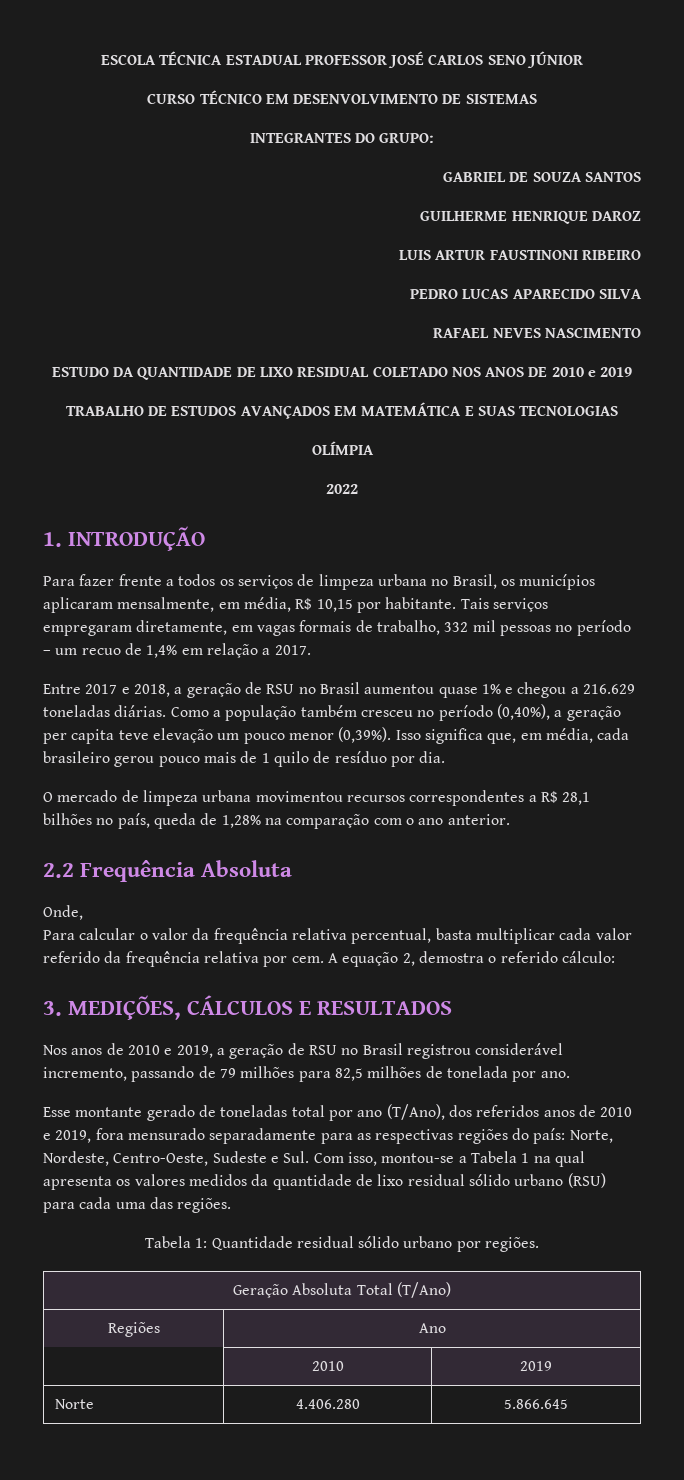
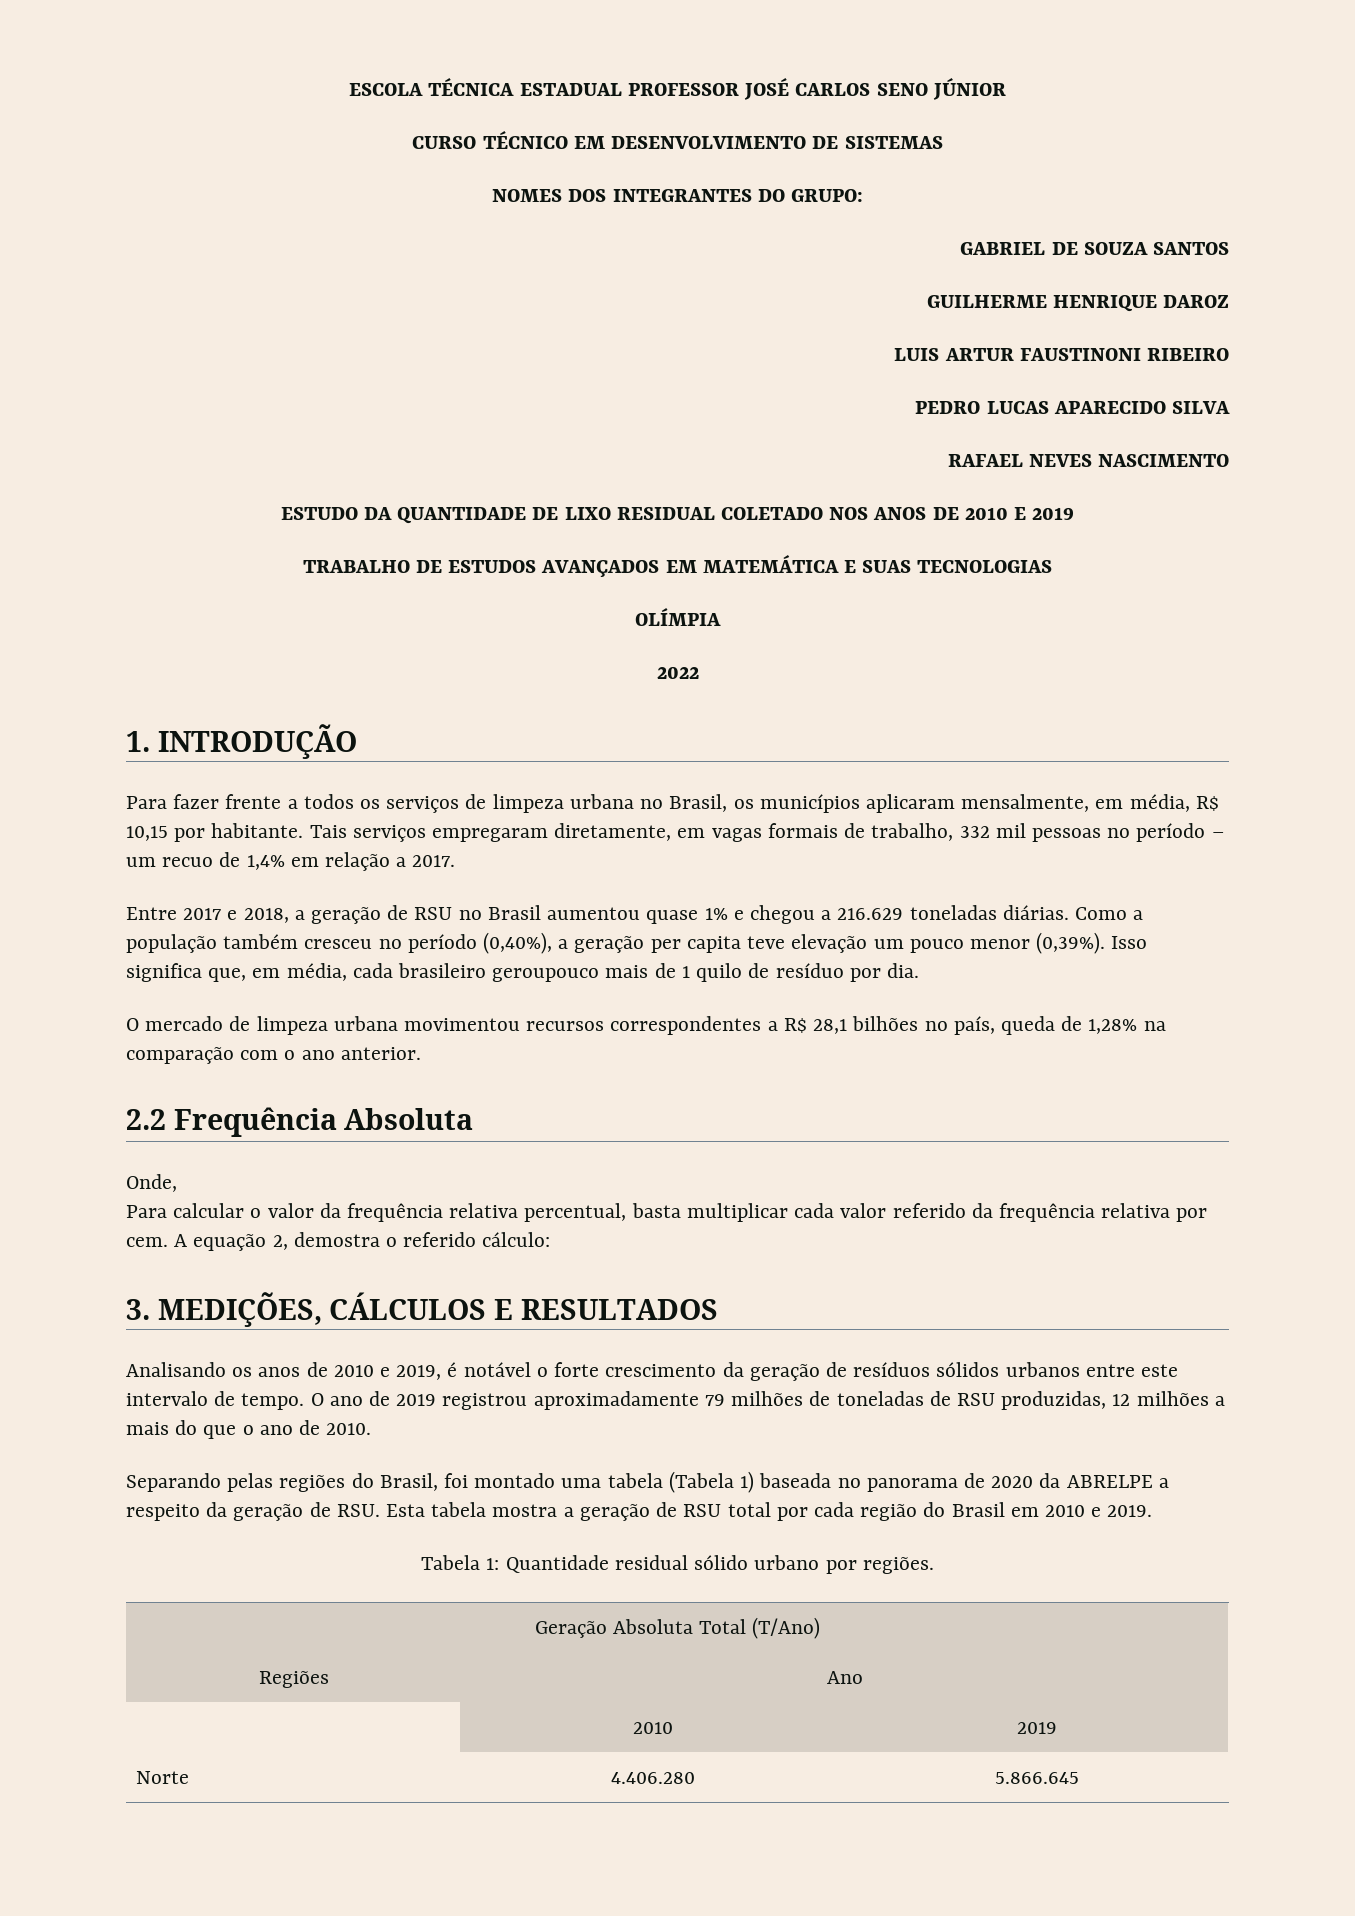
- INTEGRANTES DO GRUPO:
+ NOMES DOS INTEGRANTES DO GRUPO:
- ESTUDO DA QUANTIDADE DE LIXO RESIDUAL COLETADO NOS ANOS DE 2010 e 2019
+ ESTUDO DA QUANTIDADE DE LIXO RESIDUAL COLETADO NOS ANOS DE 2010 E 2019
- Isso significa que, em média, cada brasileiro gerou pouco mais de 1 quilo de resíduo por dia.
+ Isso significa que, em média, cada brasileiro geroupouco mais de 1 quilo de resíduo por dia.
- Nos anos de 2010 e 2019, a geração de RSU no Brasil registrou considerável incremento, passando de 79 milhões para 82,5 milhões de tonelada por ano.
- Esse montante gerado de toneladas total por ano (T/Ano), dos referidos anos de 2010 e 2019, fora mensurado separadamente para as respectivas regiões do país: Norte, Nordeste, Centro-Oeste, Sudeste e Sul. Com isso, montou-se a Tabela 1 na qual apresenta os valores medidos da quantidade de lixo residual sólido urbano (RSU) para cada uma das regiões.
+ Analisando os anos de 2010 e 2019, é notável o forte crescimento da geração de resíduos sólidos urbanos entre este intervalo de tempo. O ano de 2019 registrou aproximadamente 79 milhões de toneladas de RSU produzidas, 12 milhões a mais do que o ano de 2010.
+ Separando pelas regiões do Brasil, foi montado uma tabela (Tabela 1) baseada no panorama de 2020 da ABRELPE a respeito da geração de RSU. Esta tabela mostra a geração de RSU total por cada região do Brasil em 2010 e 2019.

